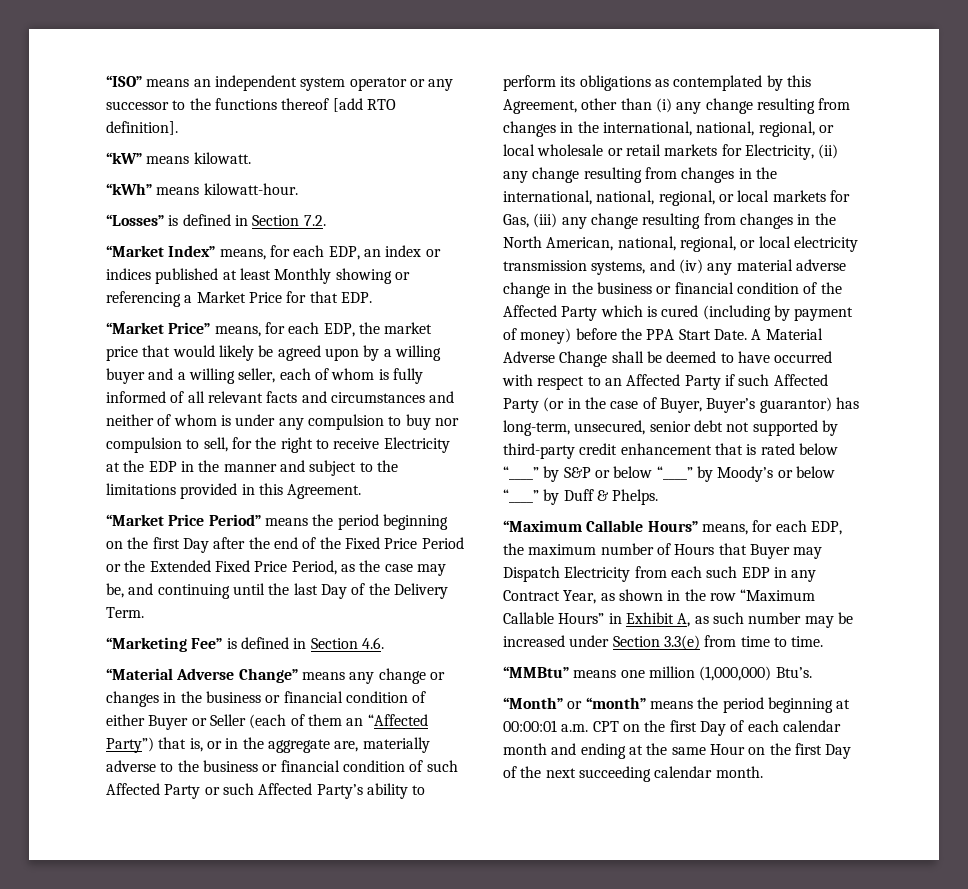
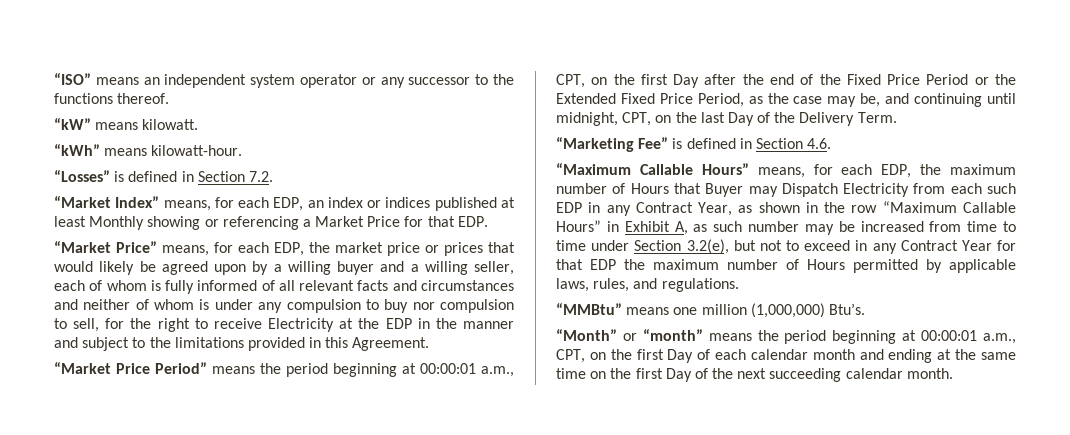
- “ISO” means an independent system operator or any successor to the functions thereof [add RTO definition].
+ “ISO” means an independent system operator or any successor to the functions thereof.
- “Market Price” means, for each EDP, the market price that would likely be agreed upon by a willing buyer and a willing seller, each of whom is fully informed of all relevant facts and circumstances and neither of whom is under any compulsion to buy nor compulsion to sell, for the right to receive Electricity at the EDP in the manner and subject to the limitations provided in this Agreement.
+ “Market Price” means, for each EDP, the market price or prices that would likely be agreed upon by a willing buyer and a willing seller, each of whom is fully informed of all relevant facts and circumstances and neither of whom is under any compulsion to buy nor compulsion to sell, for the right to receive Electricity at the EDP in the manner and subject to the limitations provided in this Agreement.
- “Market Price Period” means the period beginning on the first Day after the end of the Fixed Price Period or the Extended Fixed Price Period, as the case may be, and continuing until the last Day of the Delivery Term.
+ “Market Price Period” means the period beginning at 00:00:01 a.m., CPT, on the first Day after the end of the Fixed Price Period or the Extended Fixed Price Period, as the case may be, and continuing until midnight, CPT, on the last Day of the Delivery Term.
- “Material Adverse Change” means any change or changes in the business or financial condition of either Buyer or Seller (each of them an “Affected Party”) that is, or in the aggregate are, materially adverse to the business or financial condition of such Affected Party or such Affected Party’s ability to perform its obligations as contemplated by this Agreement, other than (i) any change resulting from changes in the international, national, regional, or local wholesale or retail markets for Electricity, (ii) any change resulting from changes in the international, national, regional, or local markets for Gas, (iii) any change resulting from changes in the North American, national, regional, or local electricity transmission systems, and (iv) any material adverse change in the business or financial condition of the Affected Party which is cured (including by payment of money) before the PPA Start Date. A Material Adverse Change shall be deemed to have occurred with respect to an Affected Party if such Affected Party (or in the case of Buyer, Buyer’s guarantor) has long-term, unsecured, senior debt not supported by third-party credit enhancement that is rated below “____” by S&P or below “____” by Moody’s or below “____” by Duff & Phelps.
- “Maximum Callable Hours” means, for each EDP, the maximum number of Hours that Buyer may Dispatch Electricity from each such EDP in any Contract Year, as shown in the row “Maximum Callable Hours” in Exhibit A, as such number may be increased under Section 3.3(e) from time to time.
+ “Maximum Callable Hours” means, for each EDP, the maximum number of Hours that Buyer may Dispatch Electricity from each such EDP in any Contract Year, as shown in the row “Maximum Callable Hours” in Exhibit A, as such number may be increased from time to time under Section 3.2(e), but not to exceed in any Contract Year for that EDP the maximum number of Hours permitted by applicable laws, rules, and regulations.
- “Month” or “month” means the period beginning at 00:00:01 a.m. CPT on the first Day of each calendar month and ending at the same Hour on the first Day of the next succeeding calendar month.
+ “Month” or “month” means the period beginning at 00:00:01 a.m., CPT, on the first Day of each calendar month and ending at the same time on the first Day of the next succeeding calendar month.

